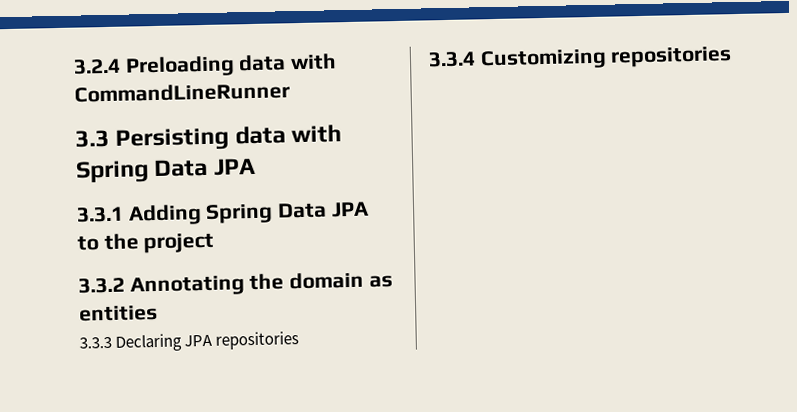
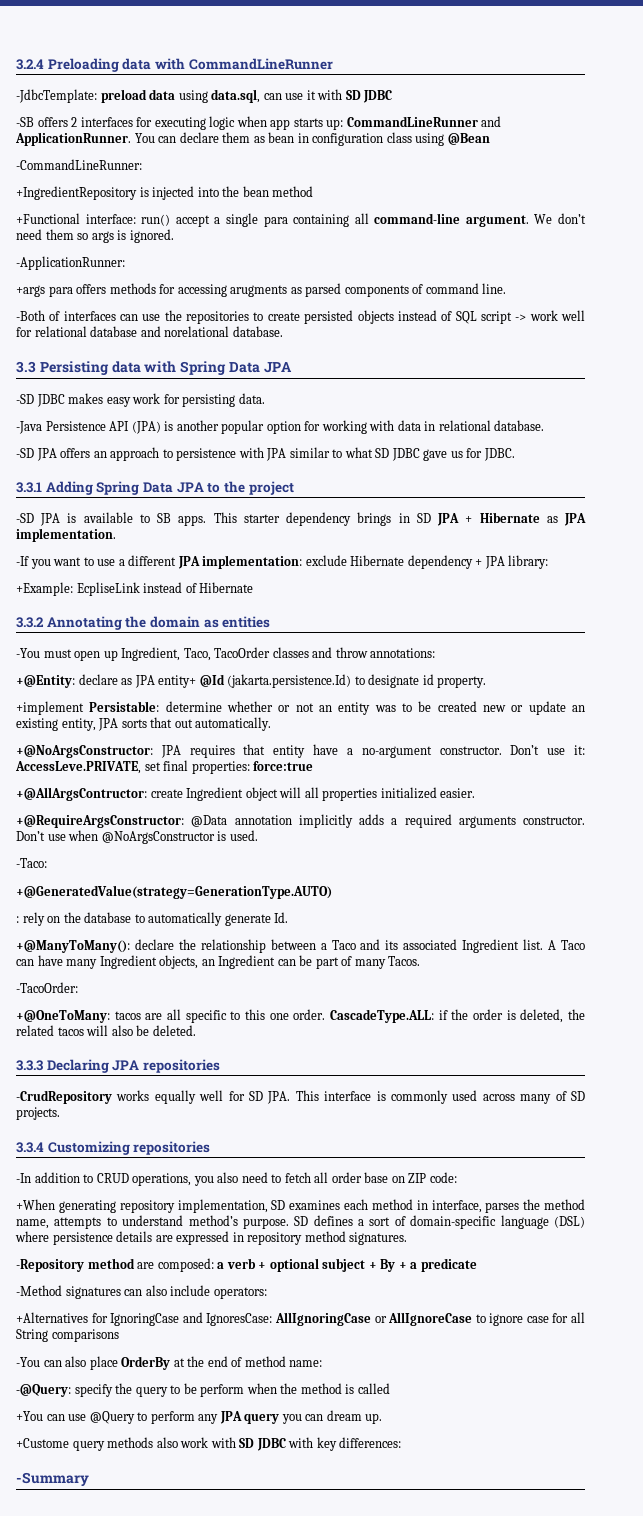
+ -JdbcTemplate: preload data using data.sql, can use it with SD JDBC
+ -SB offers 2 interfaces for executing logic when app starts up: CommandLineRunner and ApplicationRunner. You can declare them as bean in configuration class using @Bean
+ -CommandLineRunner:
+ +IngredientRepository is injected into the bean method
+ +Functional interface: run() accept a single para containing all command-line argument. We don’t need them so args is ignored.
+ -ApplicationRunner:
+ +args para offers methods for accessing arugments as parsed components of command line.
+ -Both of interfaces can use the repositories to create persisted objects instead of SQL script -> work well for relational database and norelational database.
+ -SD JDBC makes easy work for persisting data.
+ -Java Persistence API (JPA) is another popular option for working with data in relational database.
+ -SD JPA offers an approach to persistence with JPA similar to what SD JDBC gave us for JDBC.
+ -SD JPA is available to SB apps. This starter dependency brings in SD JPA + Hibernate as JPA implementation.
+ -If you want to use a different JPA implementation: exclude Hibernate dependency + JPA library:
+ +Example: EcpliseLink instead of Hibernate
+ -You must open up Ingredient, Taco, TacoOrder classes and throw annotations:
+ +@Entity: declare as JPA entity+ @Id (jakarta.persistence.Id) to designate id property.
+ +implement Persistable: determine whether or not an entity was to be created new or update an existing entity, JPA sorts that out automatically.
+ +@NoArgsConstructor: JPA requires that entity have a no-argument constructor. Don’t use it: AccessLeve.PRIVATE, set final properties: force:true
+ +@AllArgsContructor: create Ingredient object will all properties initialized easier.
+ +@RequireArgsConstructor: @Data annotation implicitly adds a required arguments constructor. Don’t use when @NoArgsConstructor is used.
+ -Taco:
+ +@GeneratedValue(strategy=GenerationType.AUTO)
+ : rely on the database to automatically generate Id.
+ +@ManyToMany(): declare the relationship between a Taco and its associated Ingredient list. A Taco can have many Ingredient objects, an Ingredient can be part of many Tacos.
+ -TacoOrder:
+ +@OneToMany: tacos are all specific to this one order. CascadeType.ALL: if the order is deleted, the related tacos will also be deleted.
  3.3.3 Declaring JPA repositories
+ -CrudRepository works equally well for SD JPA. This interface is commonly used across many of SD projects.
  3.3.4 Customizing repositories
+ -In addition to CRUD operations, you also need to fetch all order base on ZIP code:
+ +When generating repository implementation, SD examines each method in interface, parses the method name, attempts to understand method’s purpose. SD defines a sort of domain-specific language (DSL) where persistence details are expressed in repository method signatures.
+ -Repository method are composed: a verb + optional subject + By + a predicate
+ -Method signatures can also include operators:
+ +Alternatives for IgnoringCase and IgnoresCase: AllIgnoringCase or AllIgnoreCase to ignore case for all String comparisons
+ -You can also place OrderBy at the end of method name:
+ -@Query: specify the query to be perform when the method is called
+ +You can use @Query to perform any JPA query you can dream up.
+ +Custome query methods also work with SD JDBC with key differences:
+ -Summary

